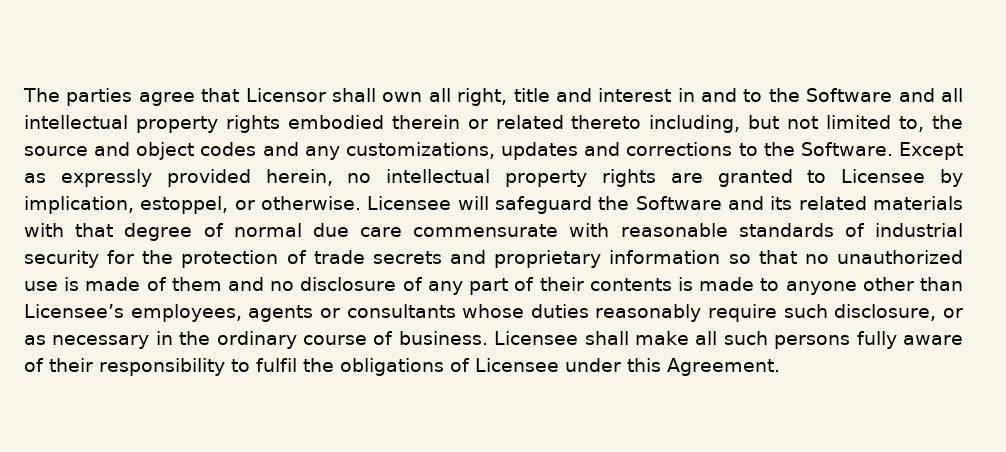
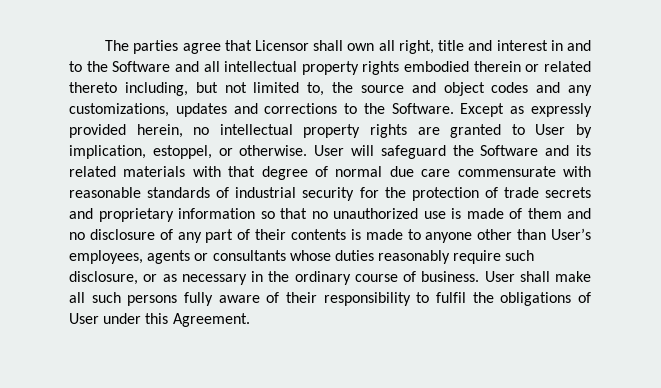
- Except as expressly provided herein, no intellectual property rights are granted to Licensee by implication, estoppel, or otherwise.
+ Except as expressly provided herein, no intellectual property rights are granted to User by implication, estoppel, or otherwise.
- Licensee will safeguard the Software and its related materials with that degree of normal due care commensurate with reasonable standards of industrial security for the protection of trade secrets and proprietary information so that no unauthorized use is made of them and no disclosure of any part of their contents is made to anyone other than Licensee’s employees, agents or consultants whose duties reasonably require such disclosure, or as necessary in the ordinary course of business.
+ User will safeguard the Software and its related materials with that degree of normal due care commensurate with reasonable standards of industrial security for the protection of trade secrets and proprietary information so that no unauthorized use is made of them and no disclosure of any part of their contents is made to anyone other than User’s employees, agents or consultants whose duties reasonably require such disclosure, or as necessary in the ordinary course of business.
- Licensee shall make all such persons fully aware of their responsibility to fulfil the obligations of Licensee under this Agreement.
+ User shall make all such persons fully aware of their responsibility to fulfil the obligations of User under this Agreement.

